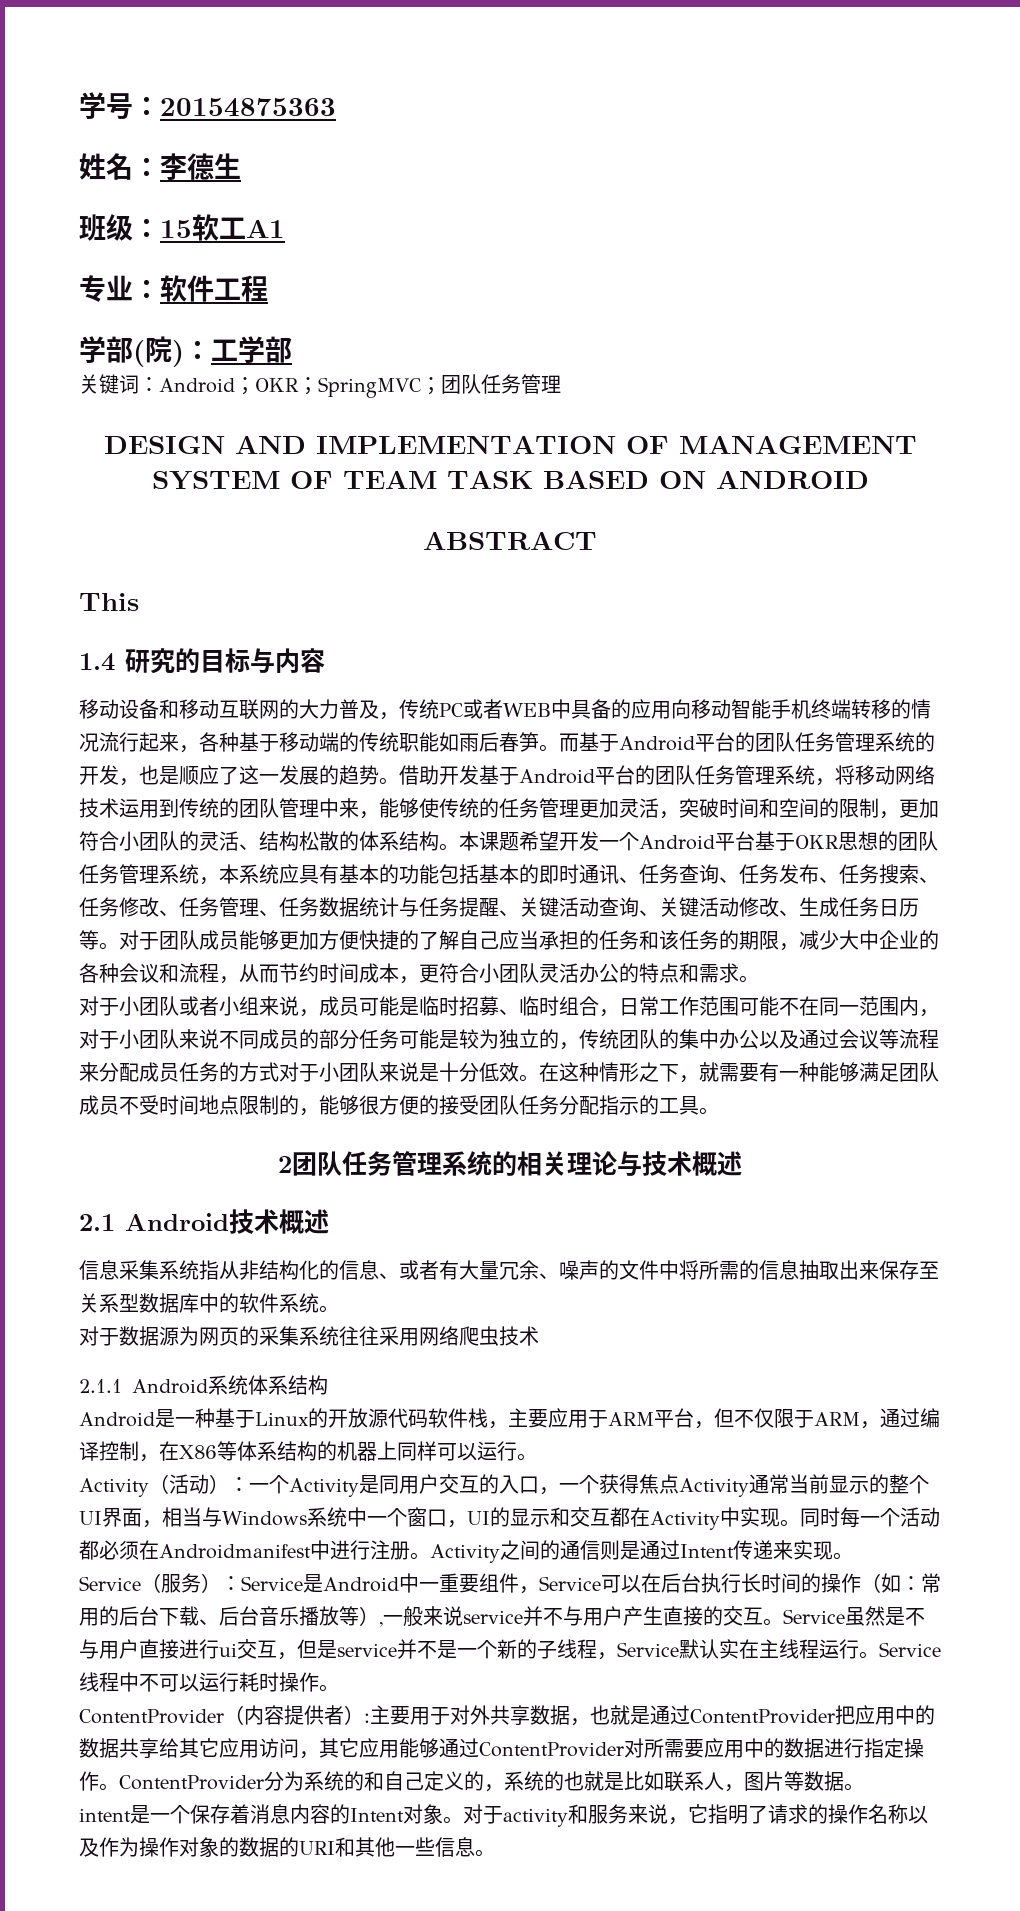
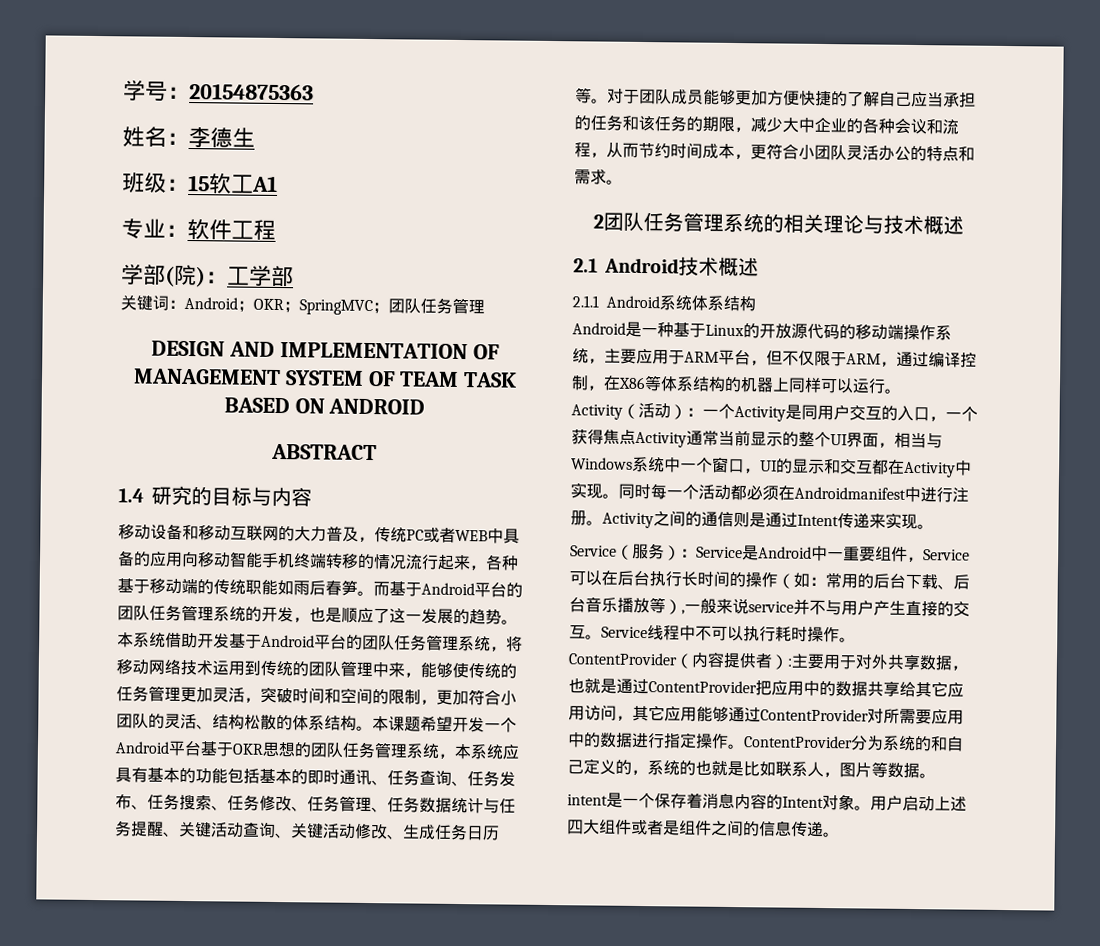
- This
- 借助开发基于Android平台的团队任务管理系统，将移动网络技术运用到传统的团队管理中来，能够使传统的任务管理更加灵活，突破时间和空间的限制，更加符合小团队的灵活、结构松散的体系结构。
+ 本系统借助开发基于Android平台的团队任务管理系统，将移动网络技术运用到传统的团队管理中来，能够使传统的任务管理更加灵活，突破时间和空间的限制，更加符合小团队的灵活、结构松散的体系结构。
- 对于小团队或者小组来说，成员可能是临时招募、临时组合，日常工作范围可能不在同一范围内，对于小团队来说不同成员的部分任务可能是较为独立的，传统团队的集中办公以及通过会议等流程来分配成员任务的方式对于小团队来说是十分低效。在这种情形之下，就需要有一种能够满足团队成员不受时间地点限制的，能够很方便的接受团队任务分配指示的工具。
- 信息采集系统指从非结构化的信息、或者有大量冗余、噪声的文件中将所需的信息抽取出来保存至关系型数据库中的软件系统。
- 对于数据源为网页的采集系统往往采用网络爬虫技术
- Android是一种基于Linux的开放源代码软件栈，主要应用于ARM平台，但不仅限于ARM，通过编译控制，在X86等体系结构的机器上同样可以运行。
+ Android是一种基于Linux的开放源代码的移动端操作系统，主要应用于ARM平台，但不仅限于ARM，通过编译控制，在X86等体系结构的机器上同样可以运行。
- Service虽然是不与用户直接进行ui交互，但是service并不是一个新的子线程，Service默认实在主线程运行。Service线程中不可以运行耗时操作。
+ Service线程中不可以执行耗时操作。
- 对于activity和服务来说，它指明了请求的操作名称以及作为操作对象的数据的URI和其他一些信息。
+ 用户启动上述四大组件或者是组件之间的信息传递。

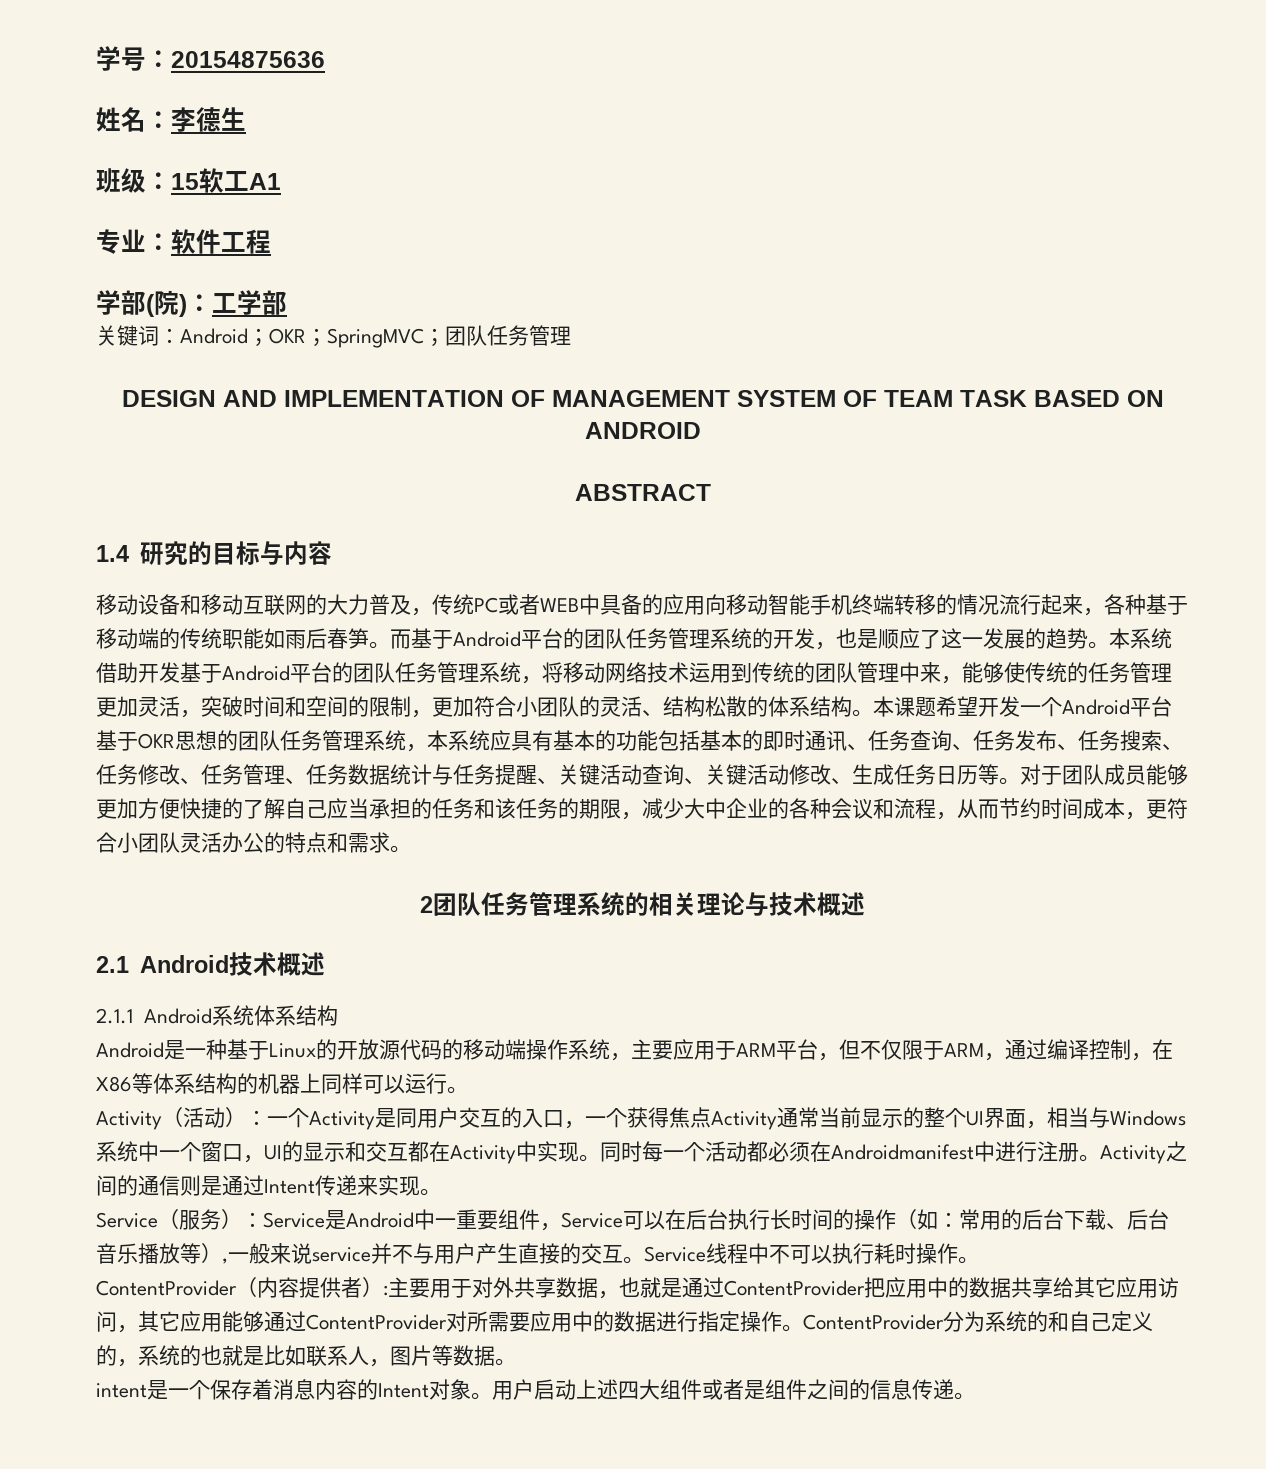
- 学号：20154875363
+ 学号：20154875636

